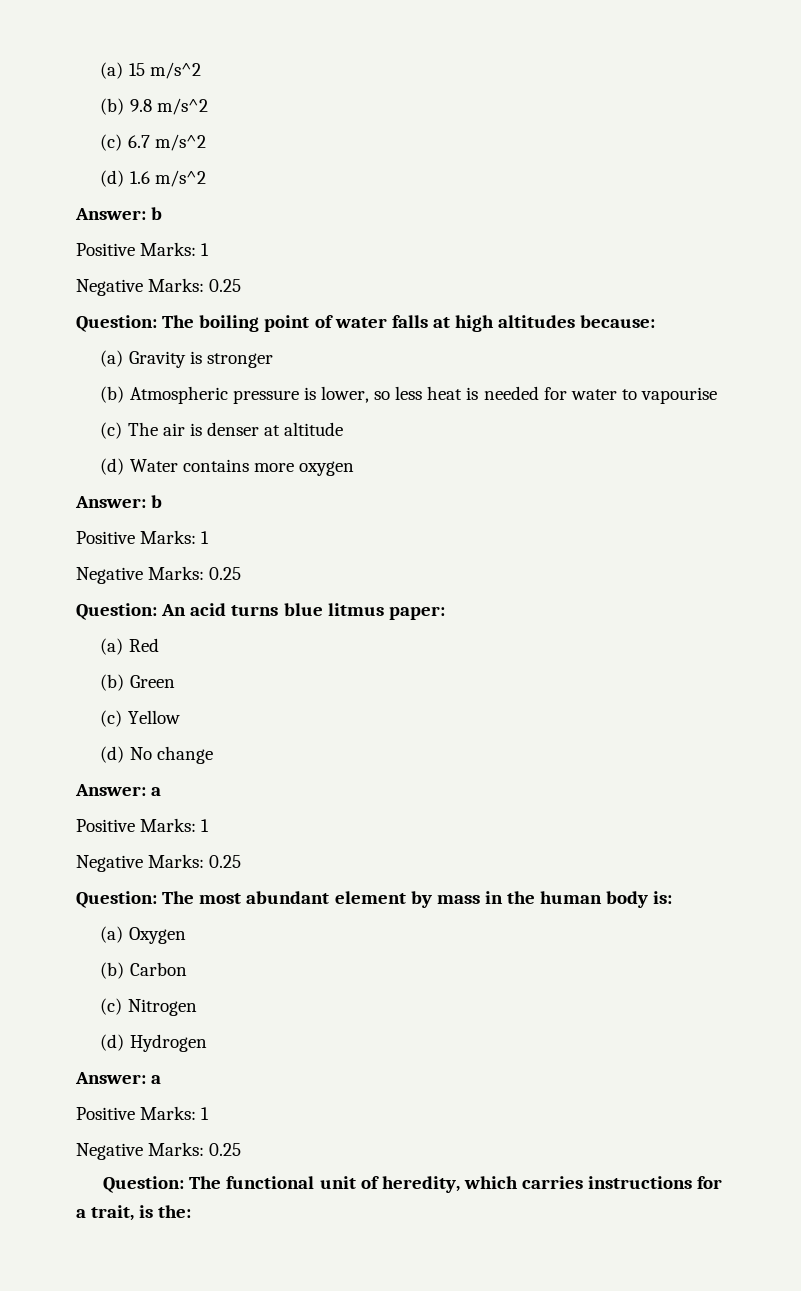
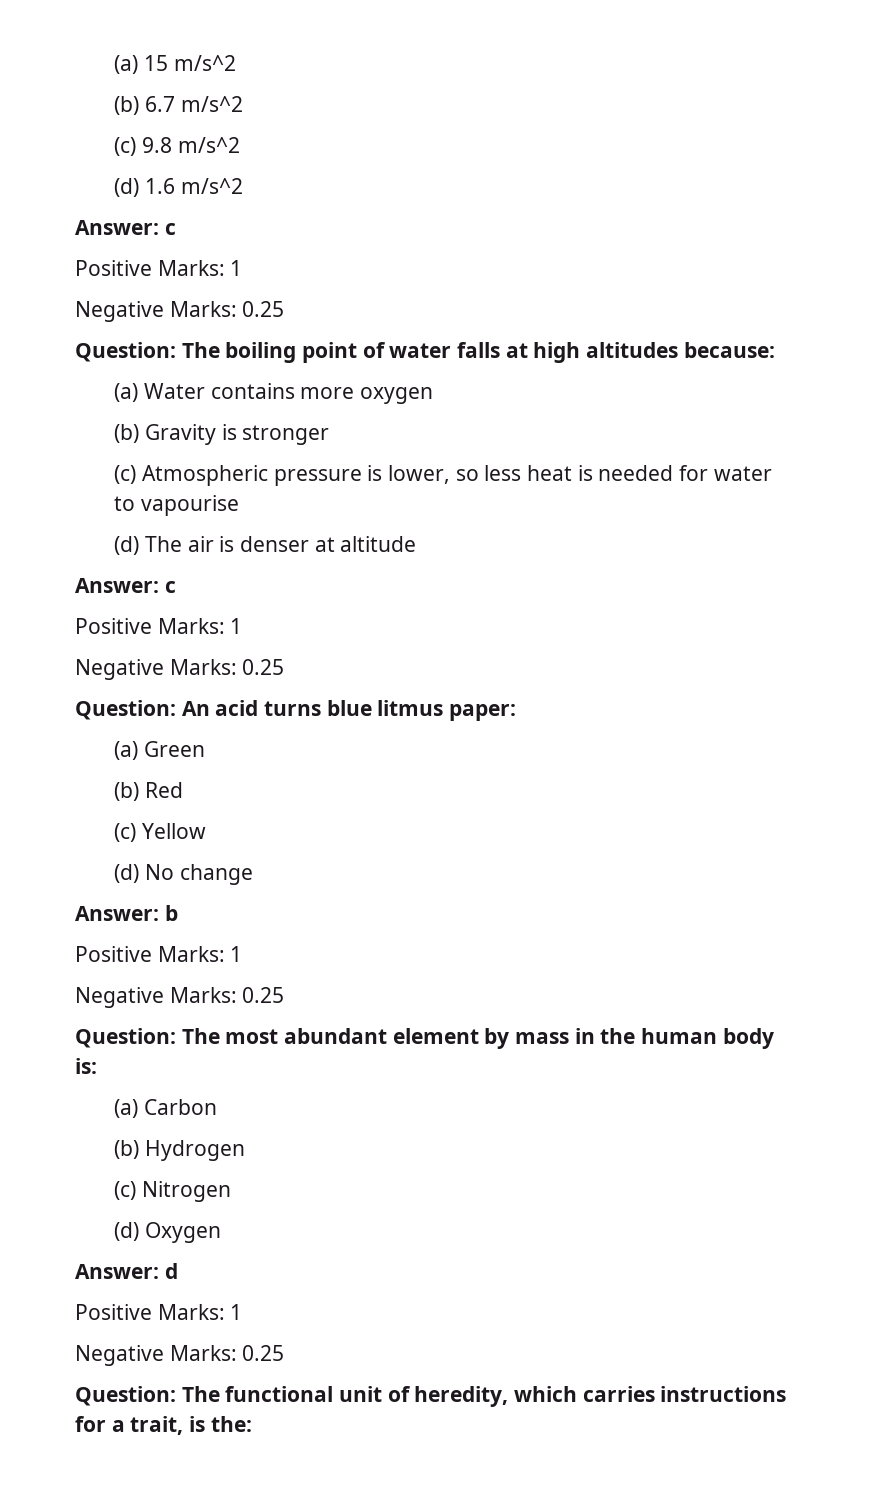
- (b) 9.8 m/s^2
+ (b) 6.7 m/s^2
- (c) 6.7 m/s^2
+ (c) 9.8 m/s^2
  (d) 1.6 m/s^2
- Answer: b
+ Answer: c
- (a) Gravity is stronger
+ (a) Water contains more oxygen
+ (b) Gravity is stronger
- (b) Atmospheric pressure is lower, so less heat is needed for water to vapourise
+ (c) Atmospheric pressure is lower, so less heat is needed for water to vapourise
- (c) The air is denser at altitude
- (d) Water contains more oxygen
- Answer: b
+ (d) The air is denser at altitude
+ Answer: c
- (a) Red
- (b) Green
+ (a) Green
+ (b) Red
  (d) No change
- Answer: a
+ Answer: b
- (a) Oxygen
- (b) Carbon
+ (a) Carbon
+ (b) Hydrogen
- (d) Hydrogen
- Answer: a
+ (d) Oxygen
+ Answer: d

